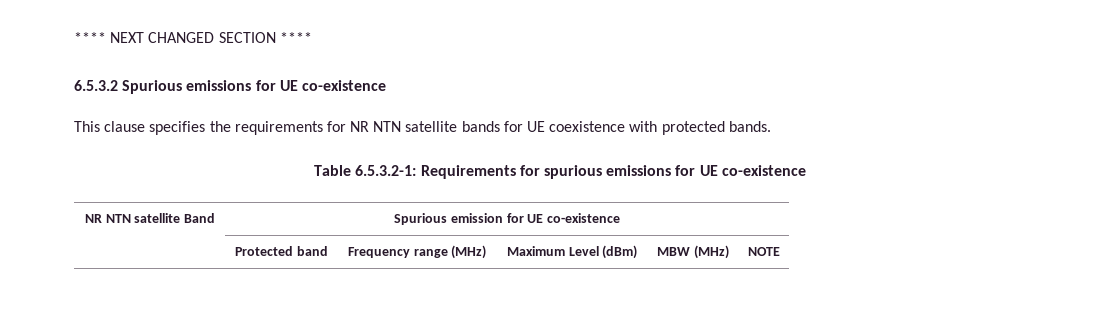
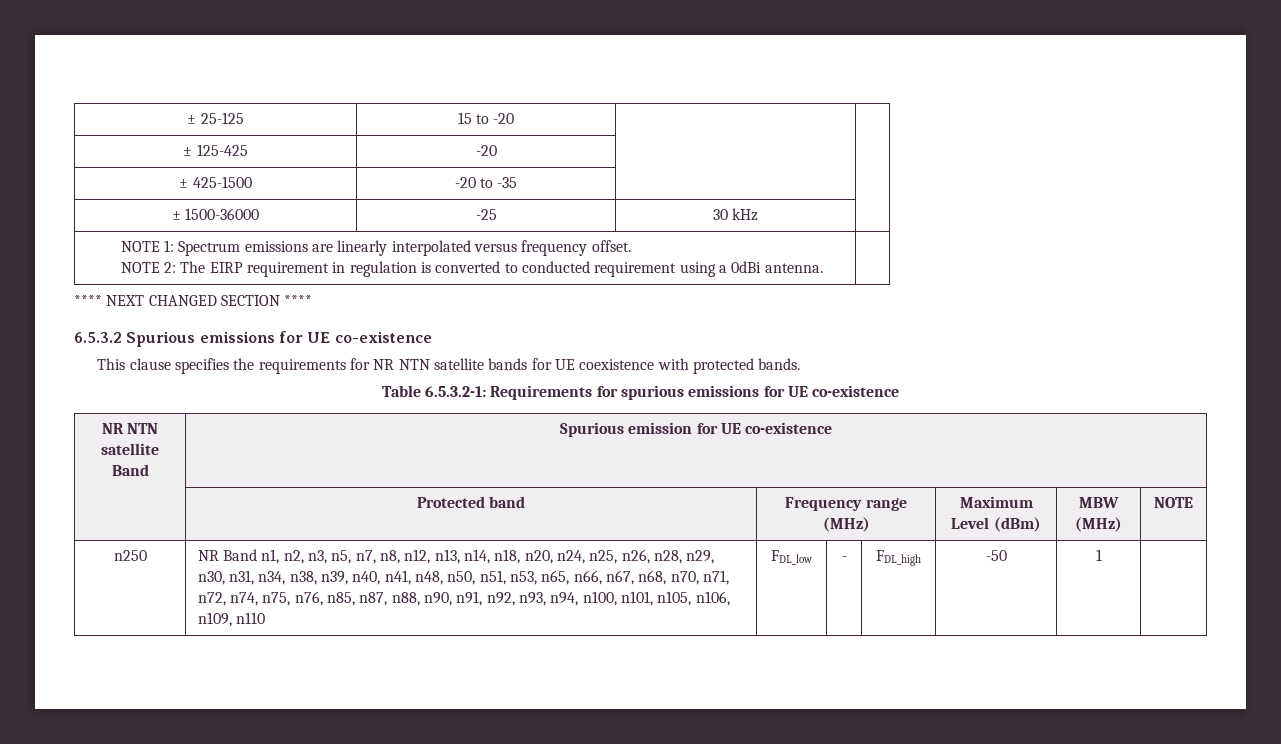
+ ± 25-125 | 15 to -20 | |
+ ± 125-425 | -20 | |
+ ± 425-1500 | -20 to -35 | |
+ ± 1500-36000 | -25 | 30 kHz |
+ NOTE 1: Spectrum emissions are linearly interpolated versus frequency offset.
+ NOTE 2: The EIRP requirement in regulation is converted to conducted requirement using a 0dBi antenna. |
+ n250 | NR Band n1, n2, n3, n5, n7, n8, n12, n13, n14, n18, n20, n24, n25, n26, n28, n29, n30, n31, n34, n38, n39, n40, n41, n48, n50, n51, n53, n65, n66, n67, n68, n70, n71, n72, n74, n75, n76, n85, n87, n88, n90, n91, n92, n93, n94, n100, n101, n105, n106, n109, n110 | FDL_low | - | FDL_high | -50 | 1

